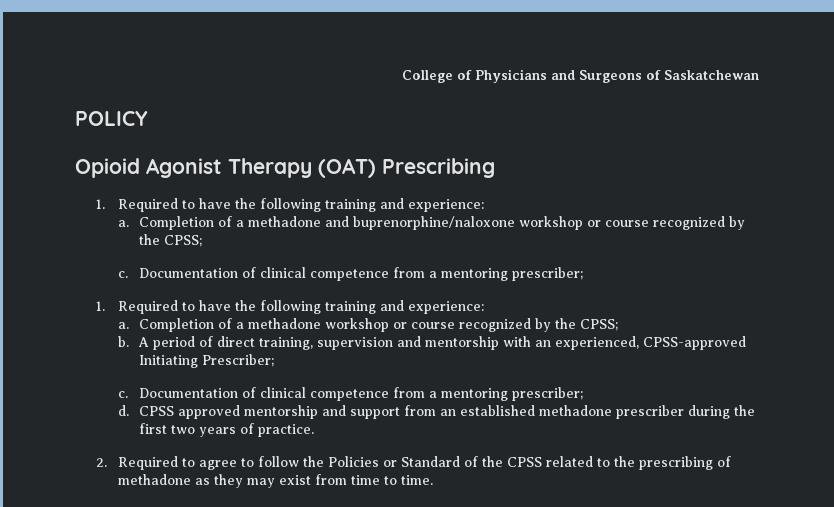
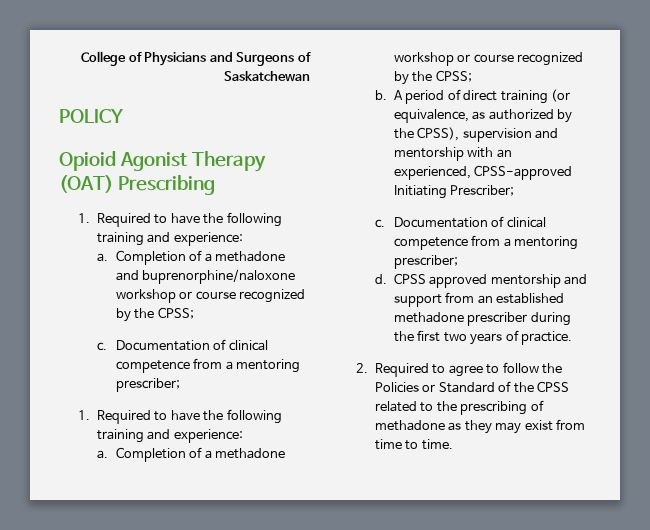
- A period of direct training, supervision and mentorship with an experienced, CPSS-approved Initiating Prescriber;
+ A period of direct training (or equivalence, as authorized by the CPSS), supervision and mentorship with an experienced, CPSS-approved Initiating Prescriber;

